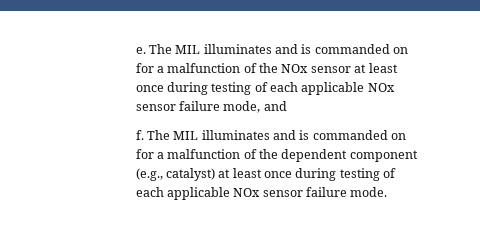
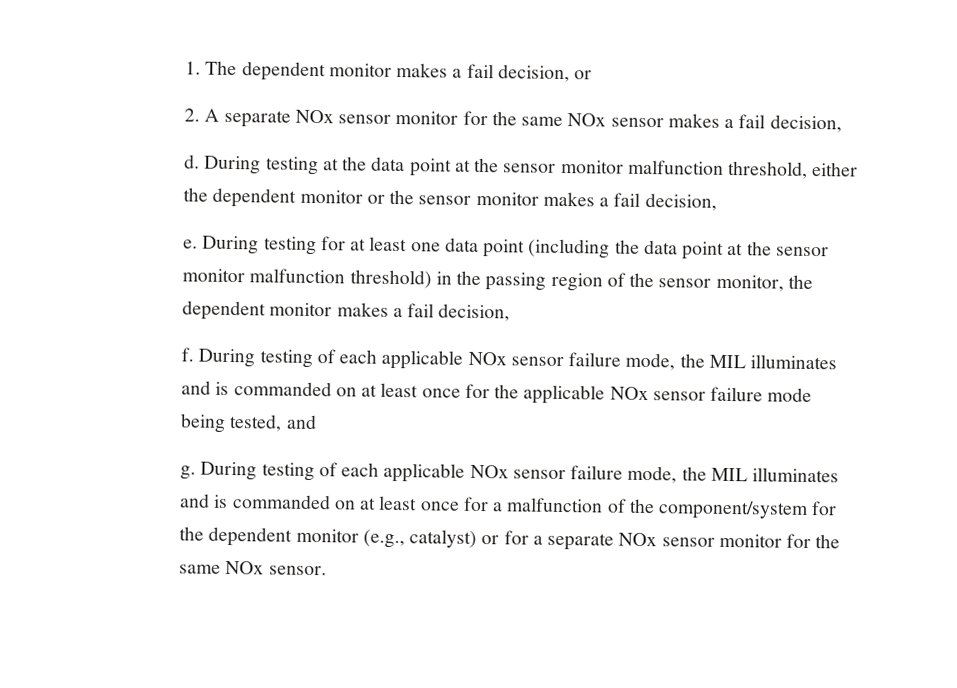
- e. The MIL illuminates and is commanded on for a malfunction of the NOx sensor at least once during testing of each applicable NOx sensor failure mode, and
- f. The MIL illuminates and is commanded on for a malfunction of the dependent component (e.g., catalyst) at least once during testing of each applicable NOx sensor failure mode.
+ 1. The dependent monitor makes a fail decision, or
+ 2. A separate NOx sensor monitor for the same NOx sensor makes a fail decision,
+ d. During testing at the data point at the sensor monitor malfunction threshold, either the dependent monitor or the sensor monitor makes a fail decision,
+ e. During testing for at least one data point (including the data point at the sensor monitor malfunction threshold) in the passing region of the sensor monitor, the dependent monitor makes a fail decision,
+ f. During testing of each applicable NOx sensor failure mode, the MIL illuminates and is commanded on at least once for the applicable NOx sensor failure mode being tested, and
+ g. During testing of each applicable NOx sensor failure mode, the MIL illuminates and is commanded on at least once for a malfunction of the component/system for the dependent monitor (e.g., catalyst) or for a separate NOx sensor monitor for the same NOx sensor.

